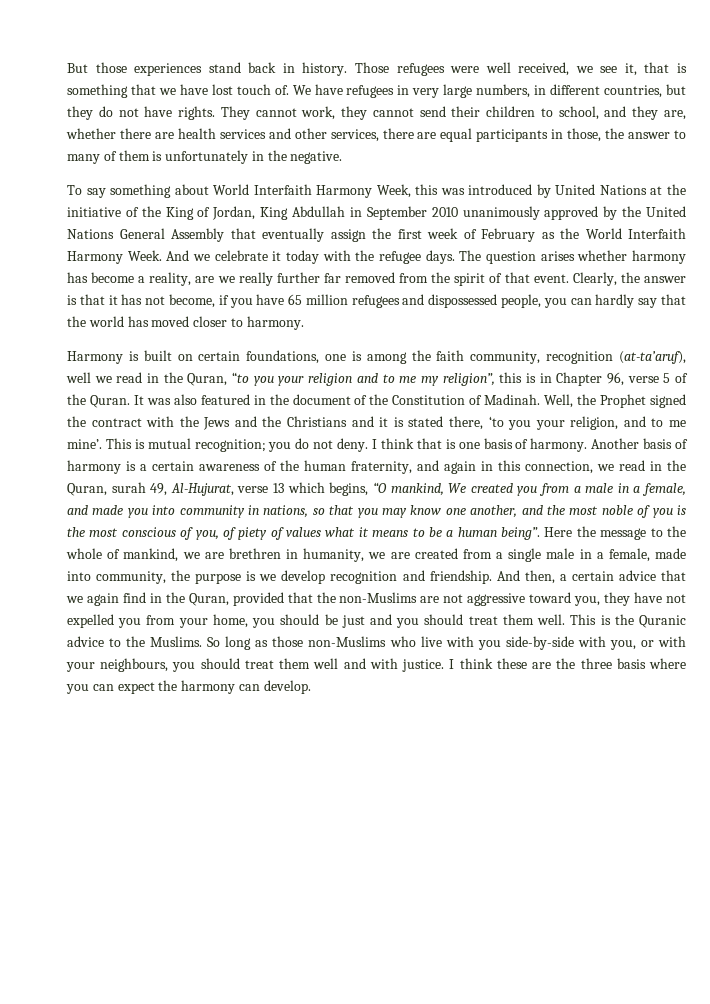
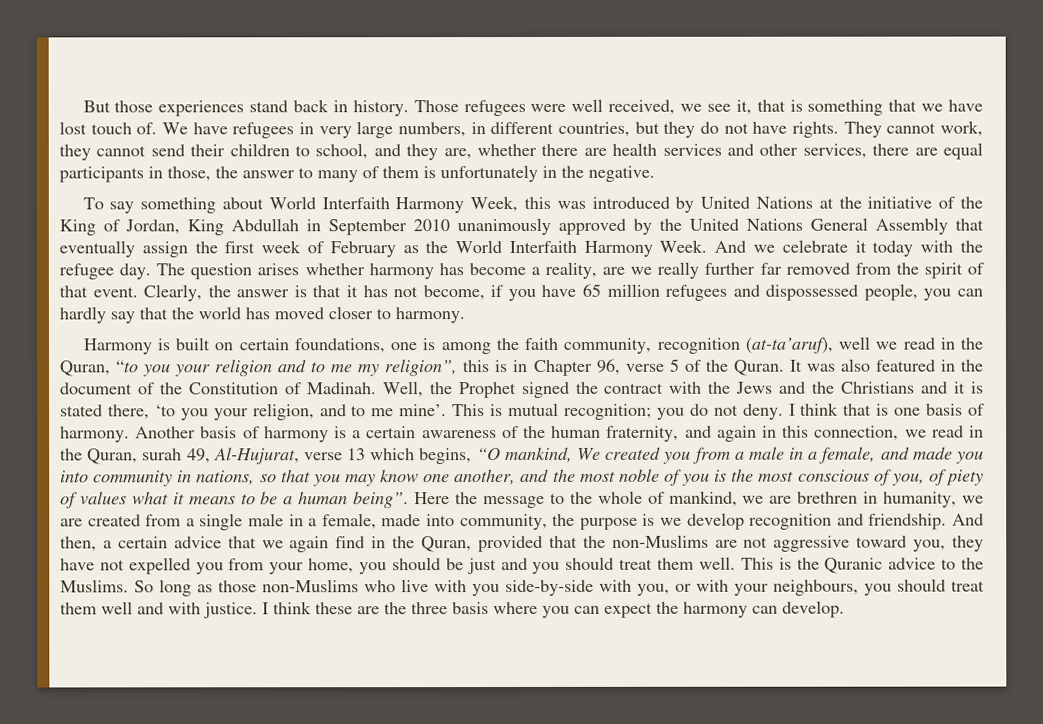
- And we celebrate it today with the refugee days.
+ And we celebrate it today with the refugee day.

